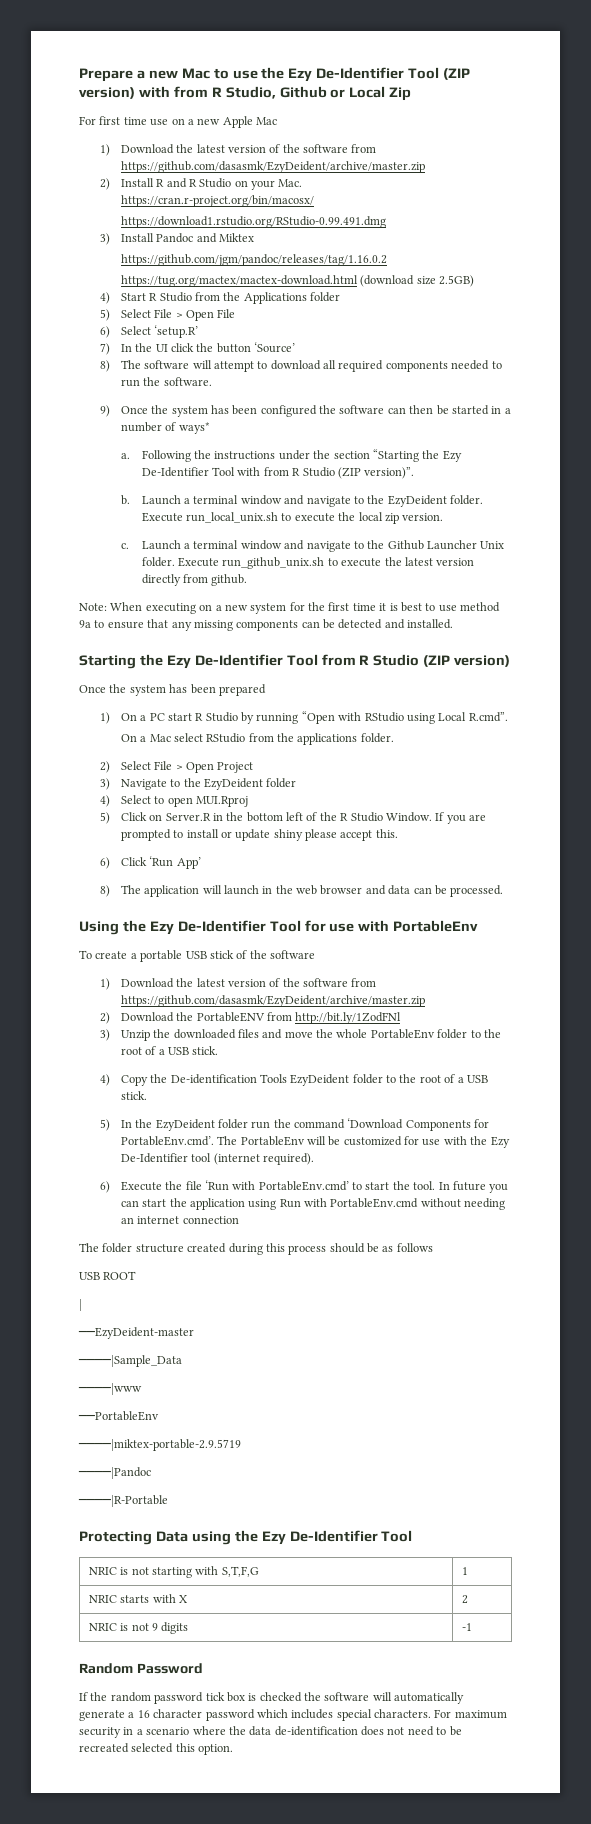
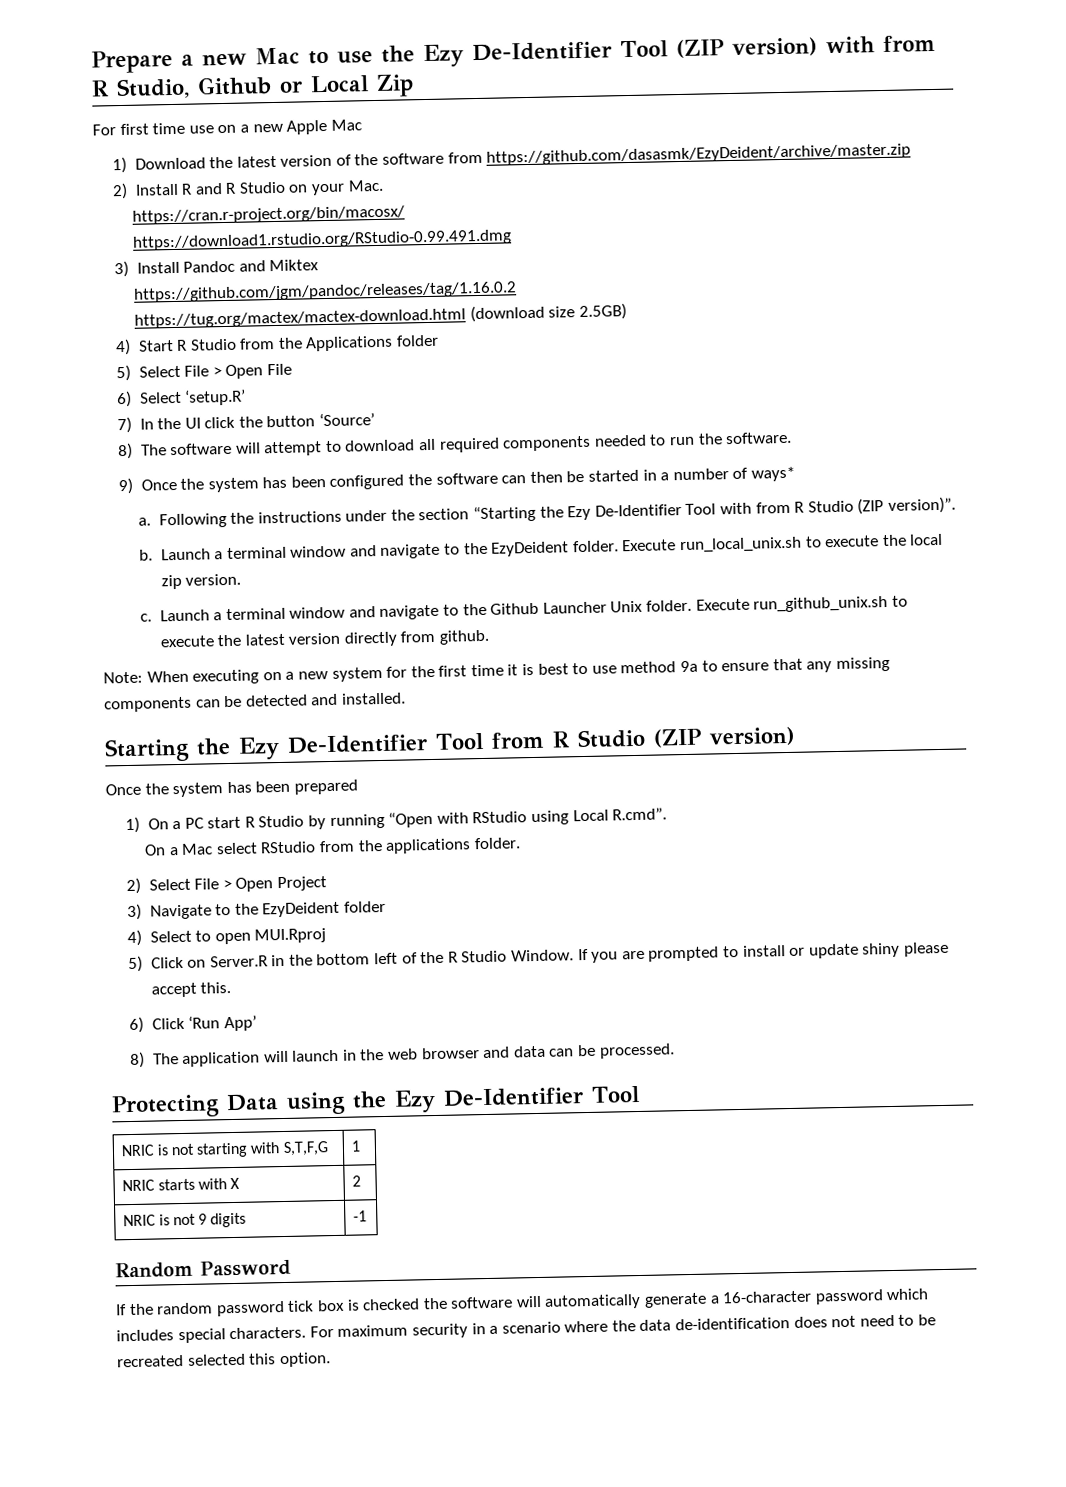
- Using the Ezy De-Identifier Tool for use with PortableEnv
- To create a portable USB stick of the software
- 1) Download the latest version of the software from https://github.com/dasasmk/EzyDeident/archive/master.zip
- 2) Download the PortableENV from http://bit.ly/1ZodFNl
- 3) Unzip the downloaded files and move the whole PortableEnv folder to the root of a USB stick.
- 4) Copy the De-identification Tools EzyDeident folder to the root of a USB stick.
- 5) In the EzyDeident folder run the command ‘Download Components for PortableEnv.cmd’. The PortableEnv will be customized for use with the Ezy De-Identifier tool (internet required).
- 6) Execute the file ‘Run with PortableEnv.cmd’ to start the tool. In future you can start the application using Run with PortableEnv.cmd without needing an internet connection
- The folder structure created during this process should be as follows
- USB ROOT
- |
- ──EzyDeident-master
- ────|Sample_Data
- ────|www
- ──PortableEnv
- ────|miktex-portable-2.9.5719
- ────|Pandoc
- ────|R-Portable
- If the random password tick box is checked the software will automatically generate a 16 character password which includes special characters.
+ If the random password tick box is checked the software will automatically generate a 16-character password which includes special characters.

